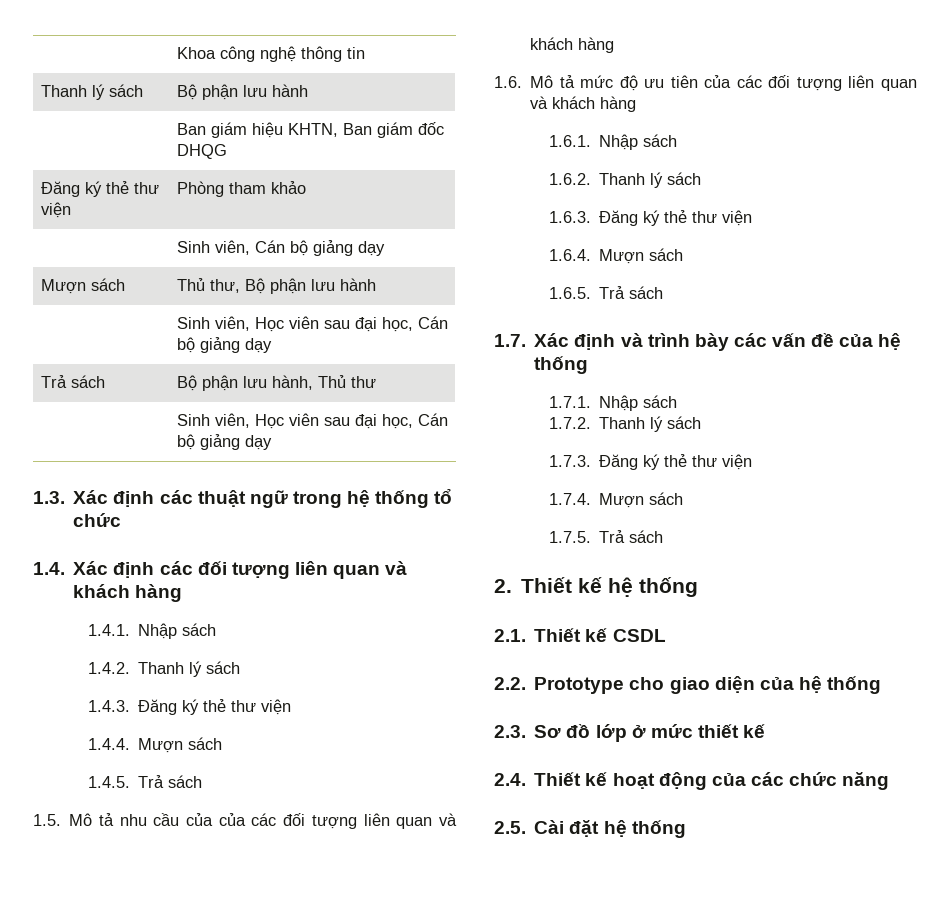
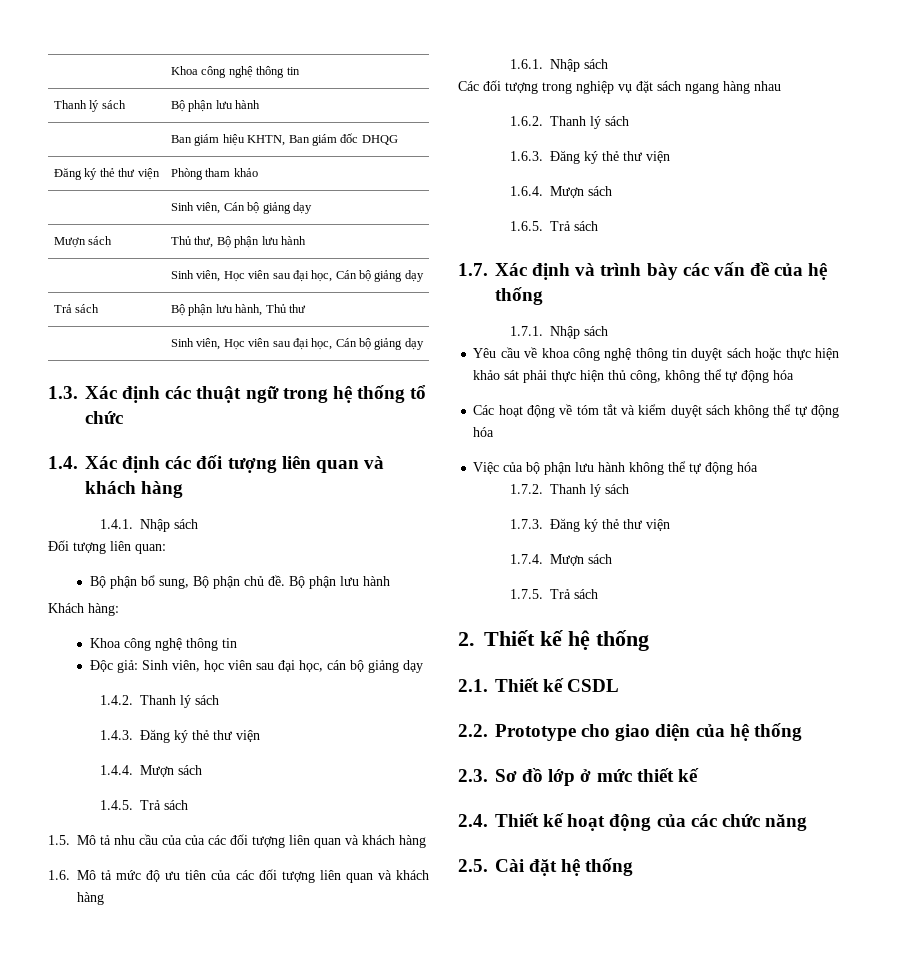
+ Đối tượng liên quan:
+ Bộ phận bổ sung, Bộ phận chủ đề. Bộ phận lưu hành
+ Khách hàng:
+ Khoa công nghệ thông tin
+ Độc giả: Sinh viên, học viên sau đại học, cán bộ giảng dạy
+ Các đối tượng trong nghiệp vụ đặt sách ngang hàng nhau
+ Yêu cầu về khoa công nghệ thông tin duyệt sách hoặc thực hiện khảo sát phải thực hiện thủ công, không thể tự động hóa
+ Các hoạt động về tóm tắt và kiểm duyệt sách không thể tự động hóa
+ Việc của bộ phận lưu hành không thể tự động hóa

